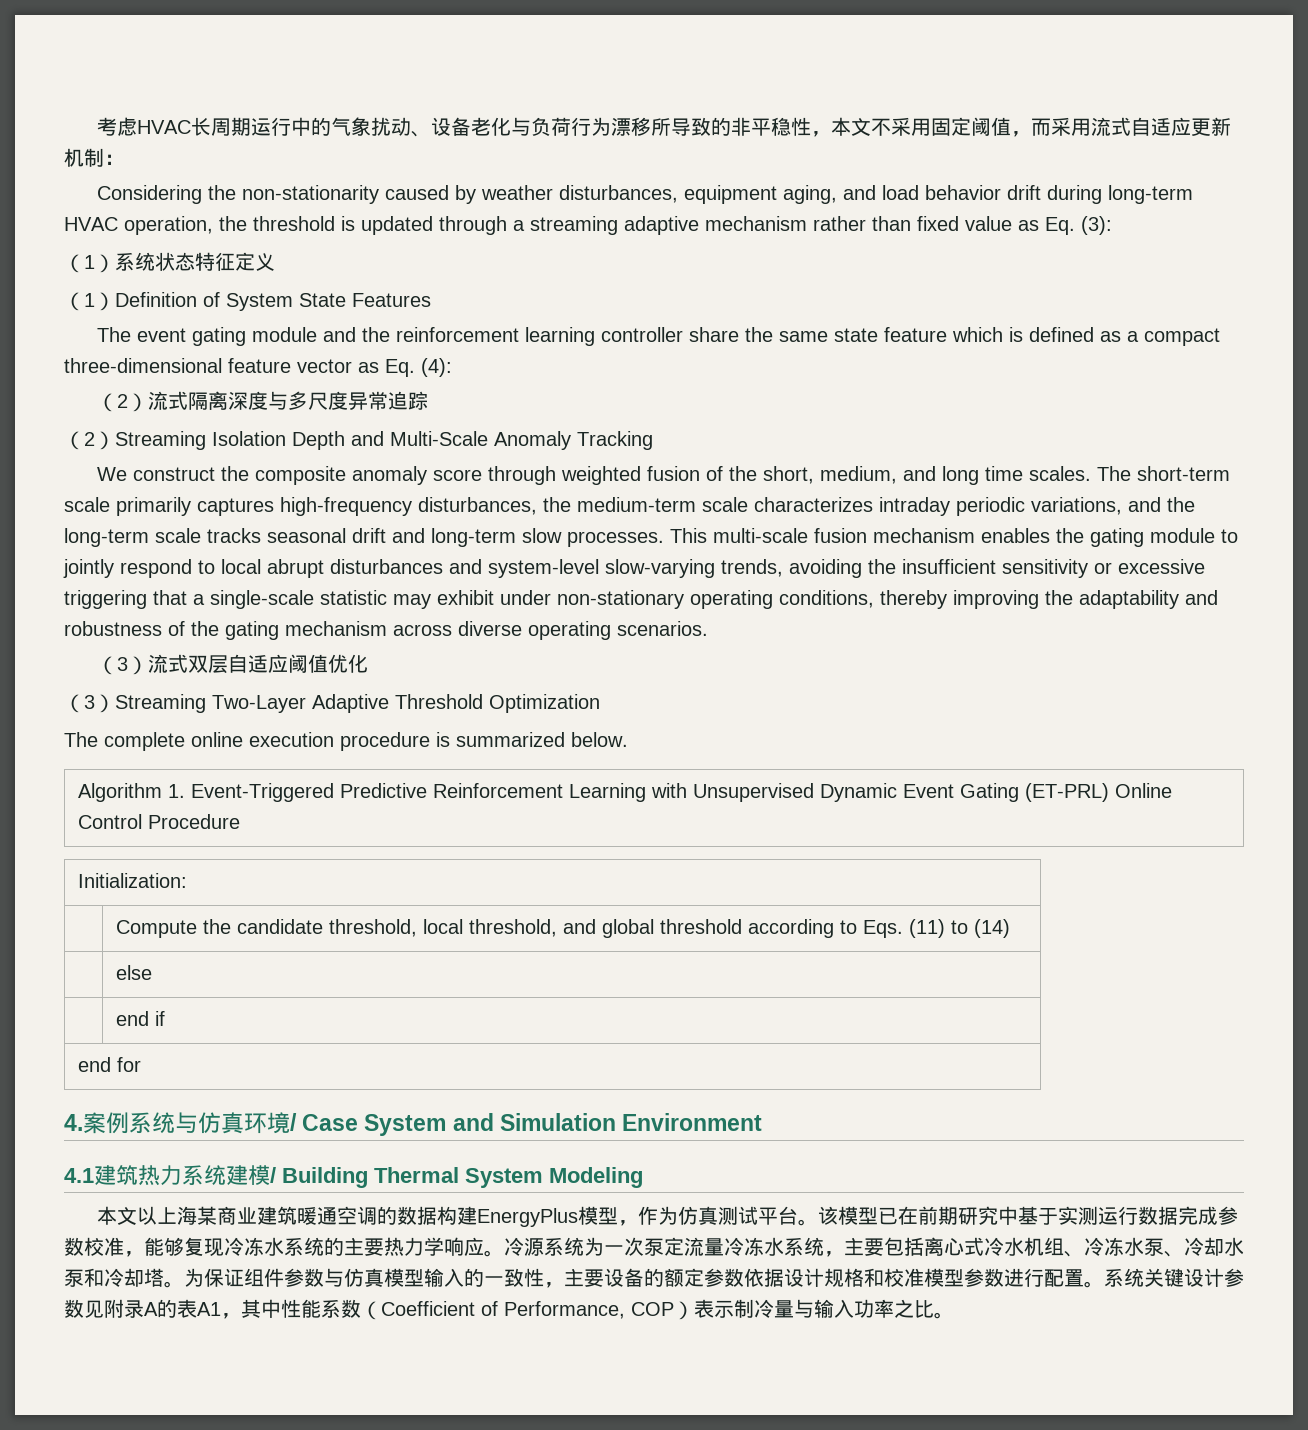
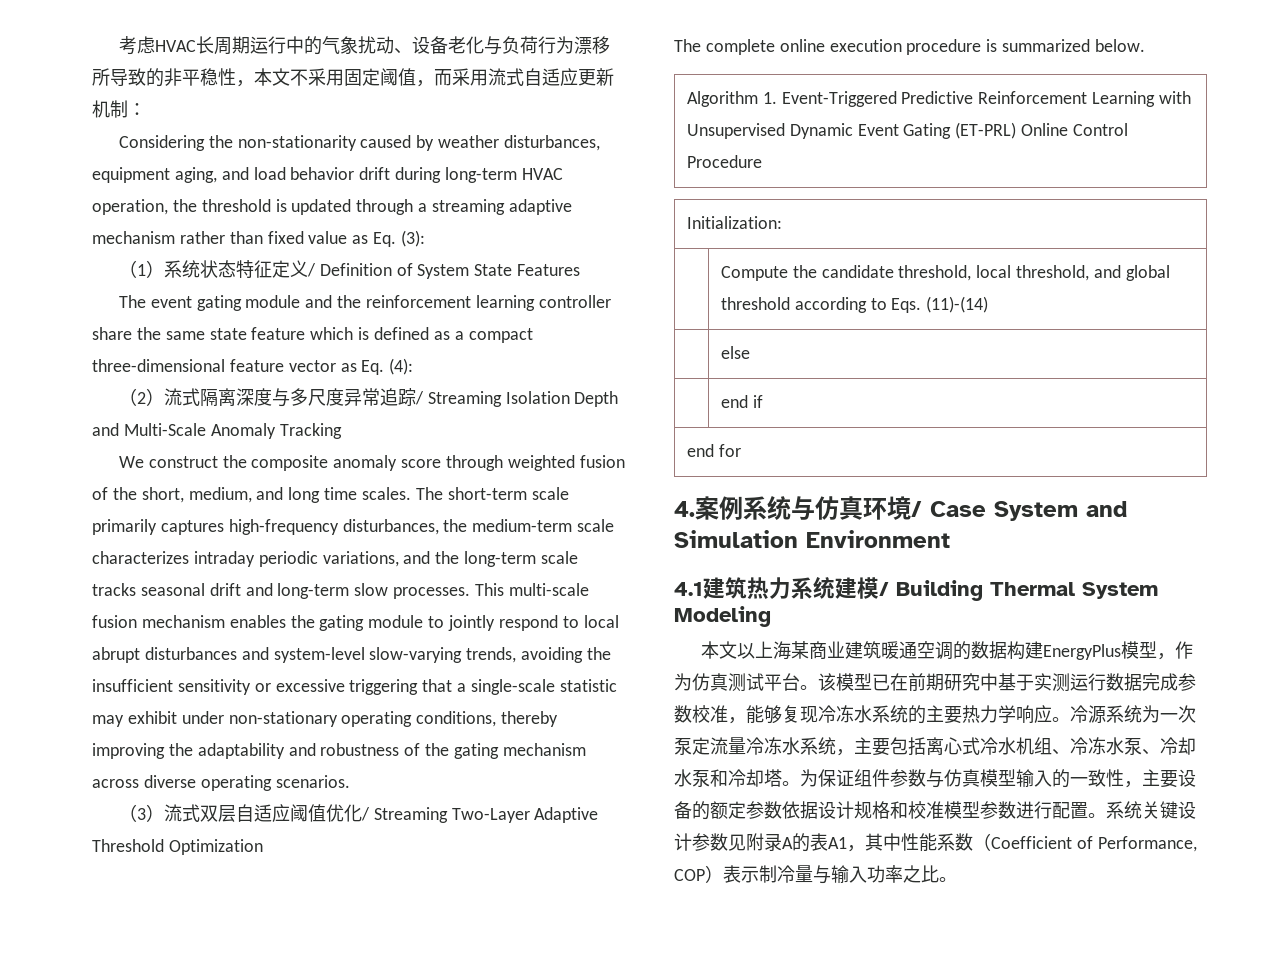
- （1）系统状态特征定义
- （1）Definition of System State Features
+ （1）系统状态特征定义/ Definition of System State Features
- （2）流式隔离深度与多尺度异常追踪
- （2）Streaming Isolation Depth and Multi-Scale Anomaly Tracking
+ （2）流式隔离深度与多尺度异常追踪/ Streaming Isolation Depth and Multi-Scale Anomaly Tracking
- （3）流式双层自适应阈值优化
- （3）Streaming Two-Layer Adaptive Threshold Optimization
+ （3）流式双层自适应阈值优化/ Streaming Two-Layer Adaptive Threshold Optimization
- | Compute the candidate threshold, local threshold, and global threshold according to Eqs. (11) to (14)
+ | Compute the candidate threshold, local threshold, and global threshold according to Eqs. (11)-(14)

